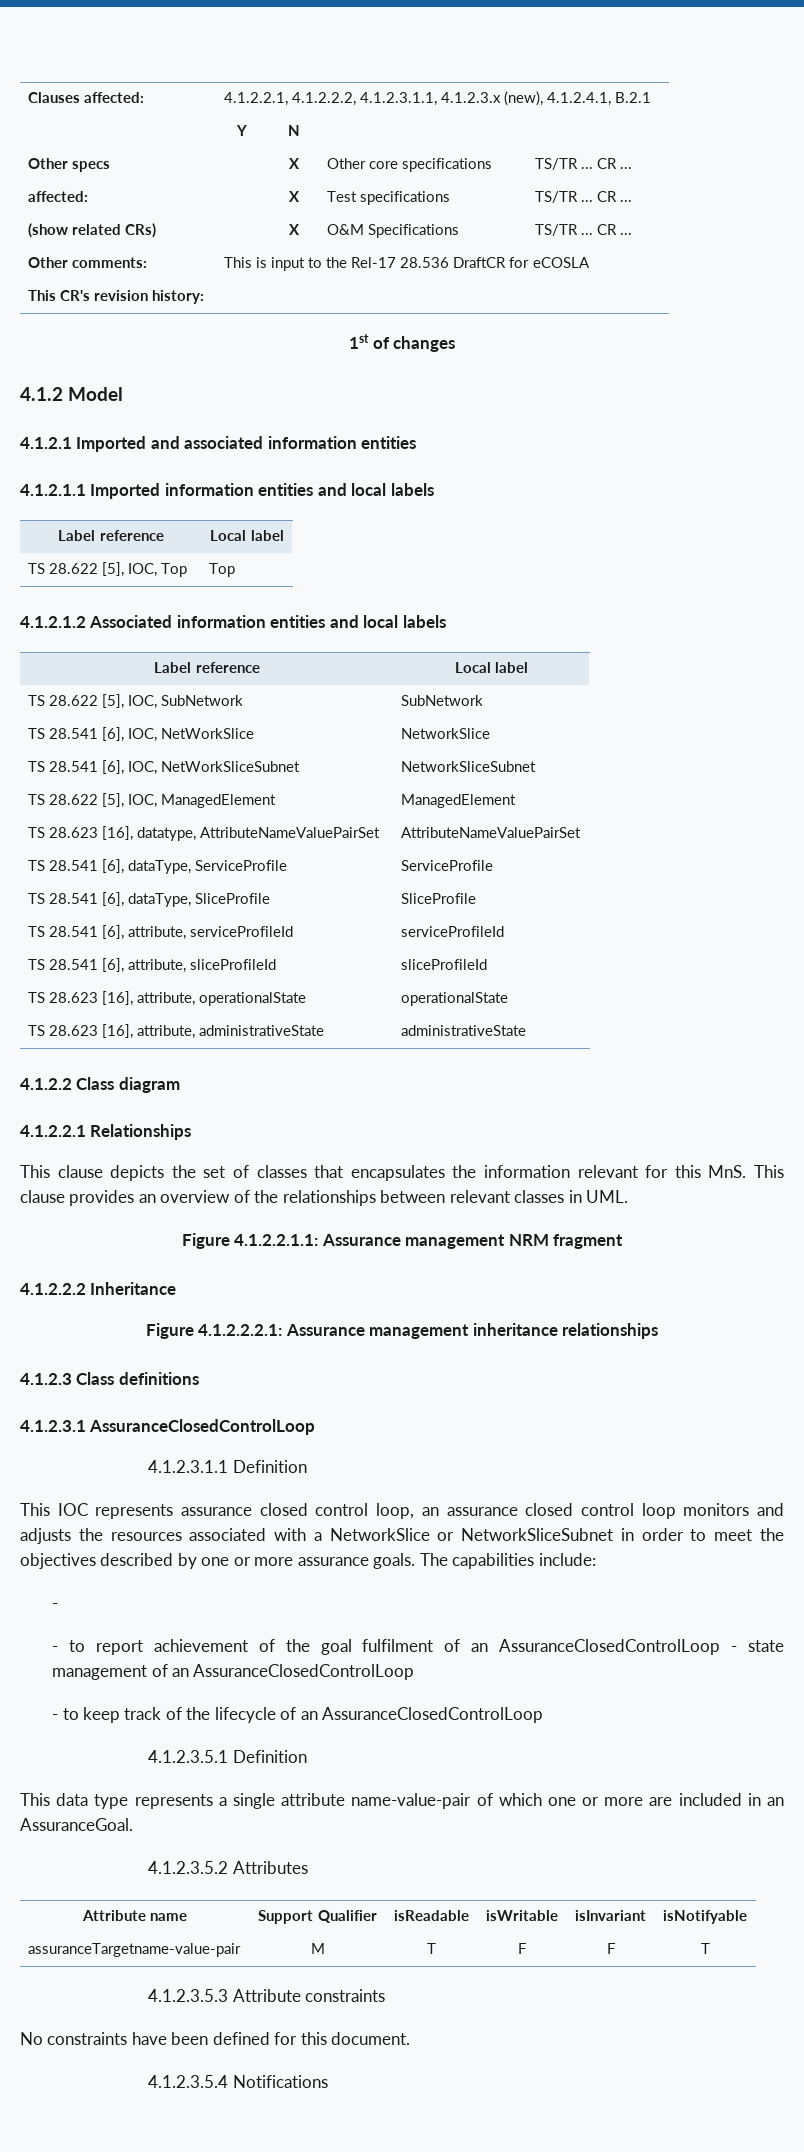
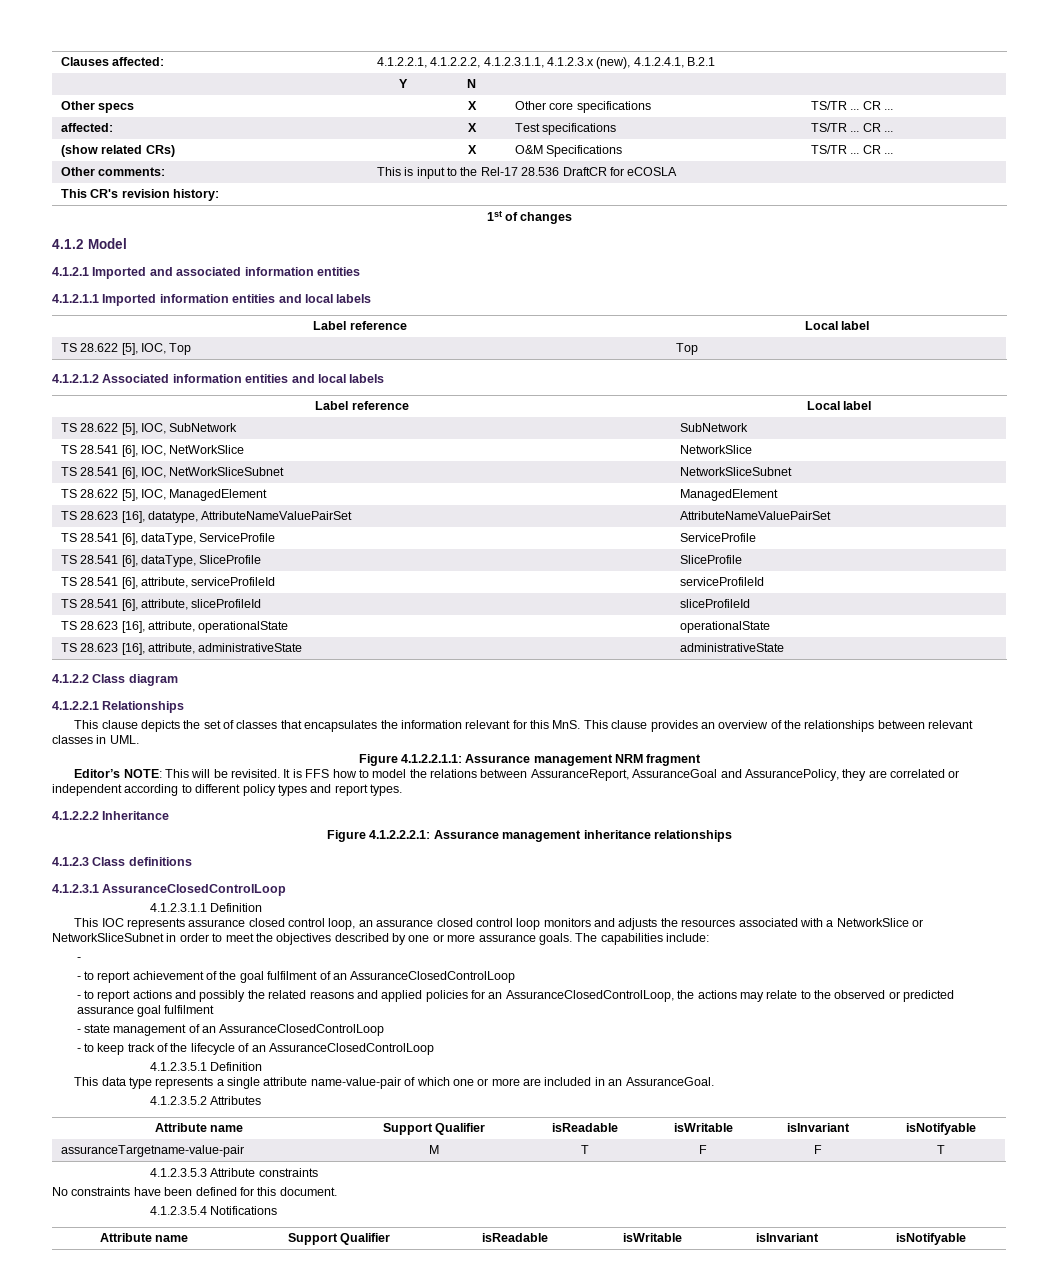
+ Editor’s NOTE: This will be revisited. It is FFS how to model the relations between AssuranceReport, AssuranceGoal and AssurancePolicy, they are correlated or independent according to different policy types and report types.
- - to report achievement of the goal fulfilment of an AssuranceClosedControlLoop - state management of an AssuranceClosedControlLoop
+ - to report achievement of the goal fulfilment of an AssuranceClosedControlLoop
+ - to report actions and possibly the related reasons and applied policies for an AssuranceClosedControlLoop, the actions may relate to the observed or predicted assurance goal fulfilment
+ - state management of an AssuranceClosedControlLoop
  4.1.2.3.5.4 Notifications
+ Attribute name | Support Qualifier | isReadable | isWritable | isInvariant | isNotifyable

